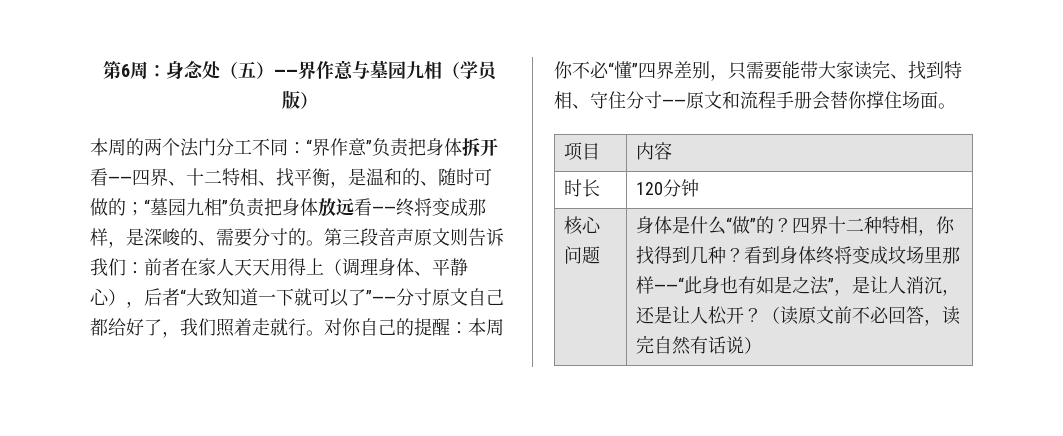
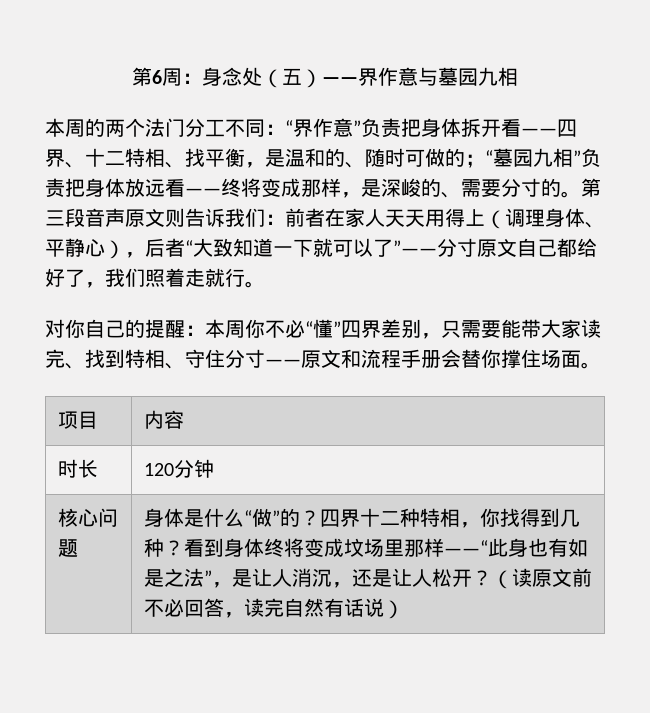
- 第6周：身念处（五）——界作意与墓园九相（学员版）
+ 第6周：身念处（五）——界作意与墓园九相
- 前者在家人天天用得上（调理身体、平静心），后者“大致知道一下就可以了”——分寸原文自己都给好了，我们照着走就行。对你自己的提醒：
+ 前者在家人天天用得上（调理身体、平静心），后者“大致知道一下就可以了”——分寸原文自己都给好了，我们照着走就行。
+ 对你自己的提醒：

